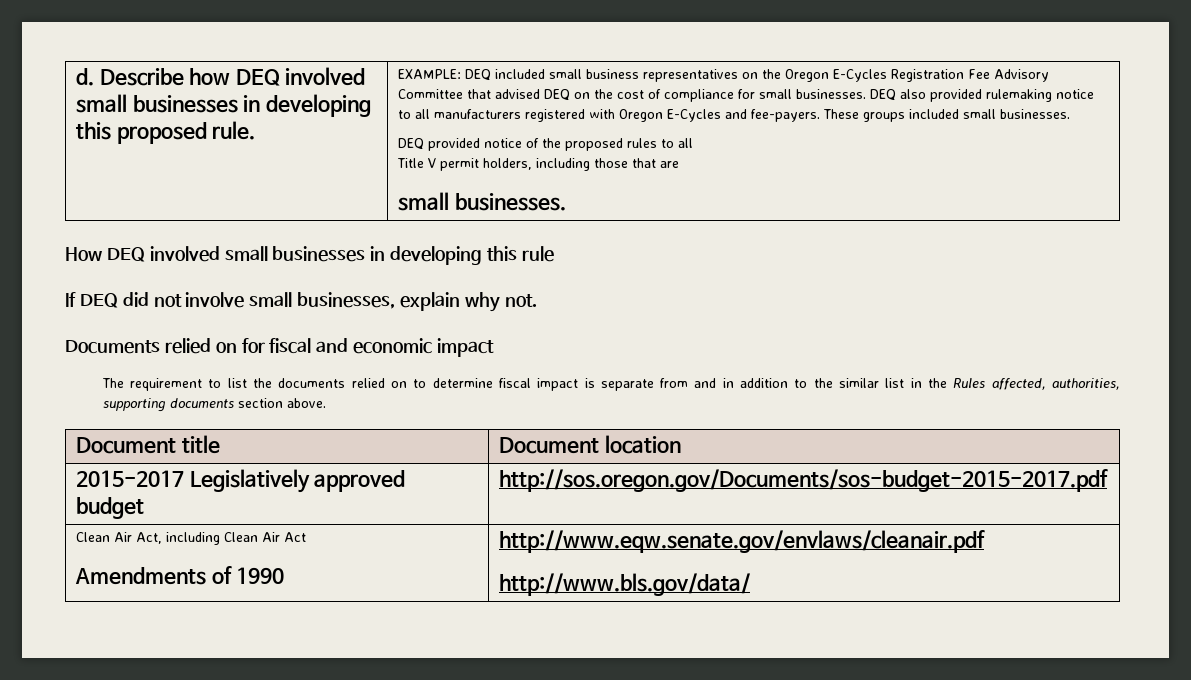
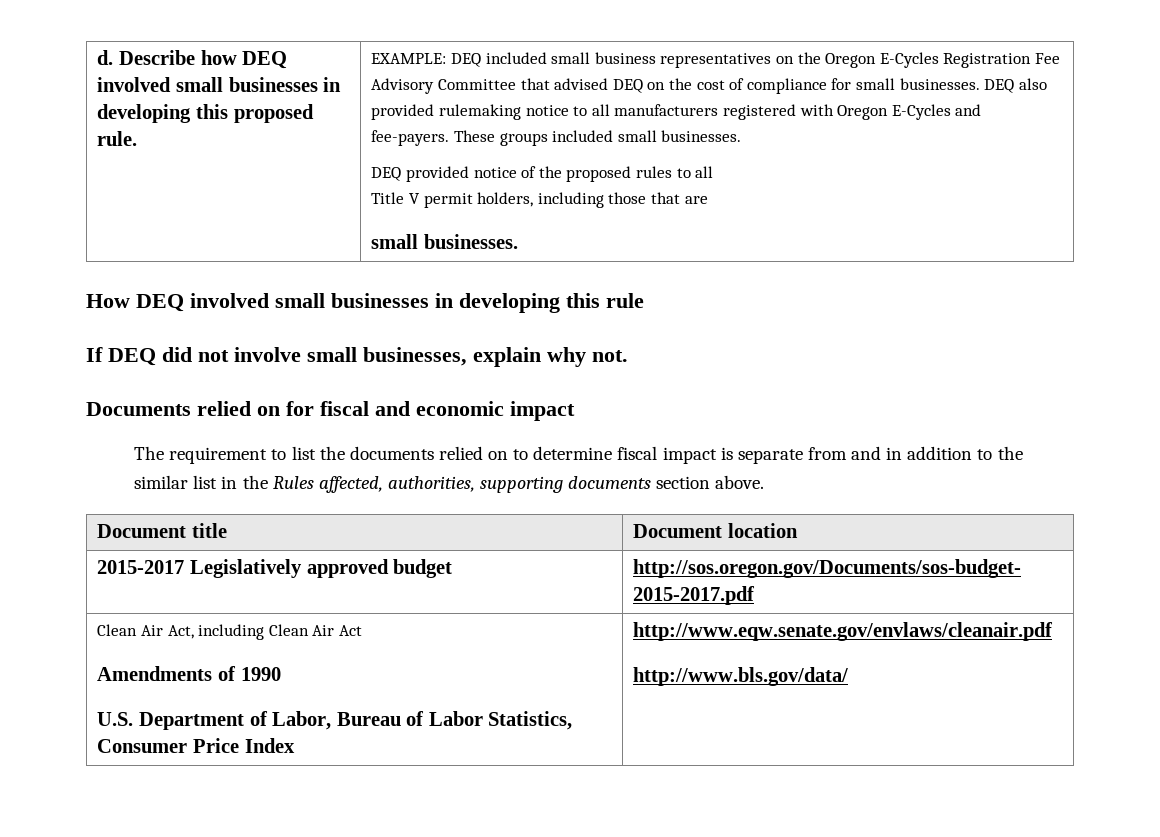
  Clean Air Act, including Clean Air Act
- Amendments of 1990 | http://www.eqw.senate.gov/envlaws/cleanair.pdf
+ Amendments of 1990
+ U.S. Department of Labor, Bureau of Labor Statistics, Consumer Price Index | http://www.eqw.senate.gov/envlaws/cleanair.pdf

